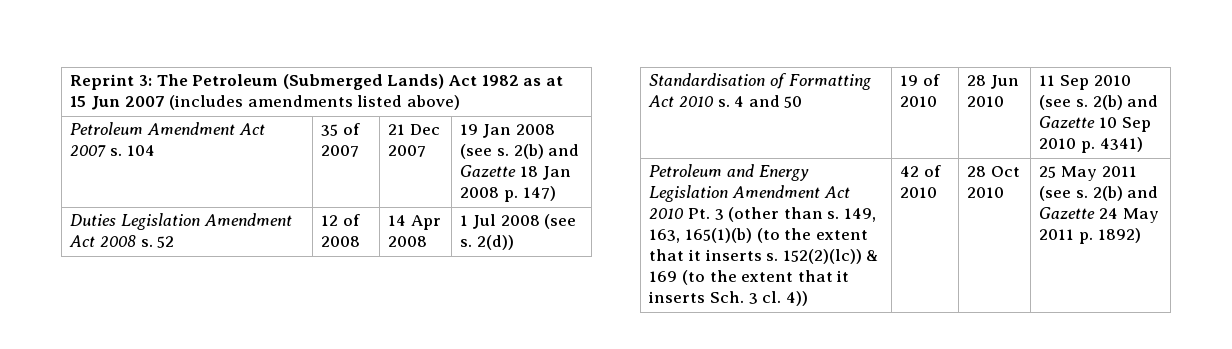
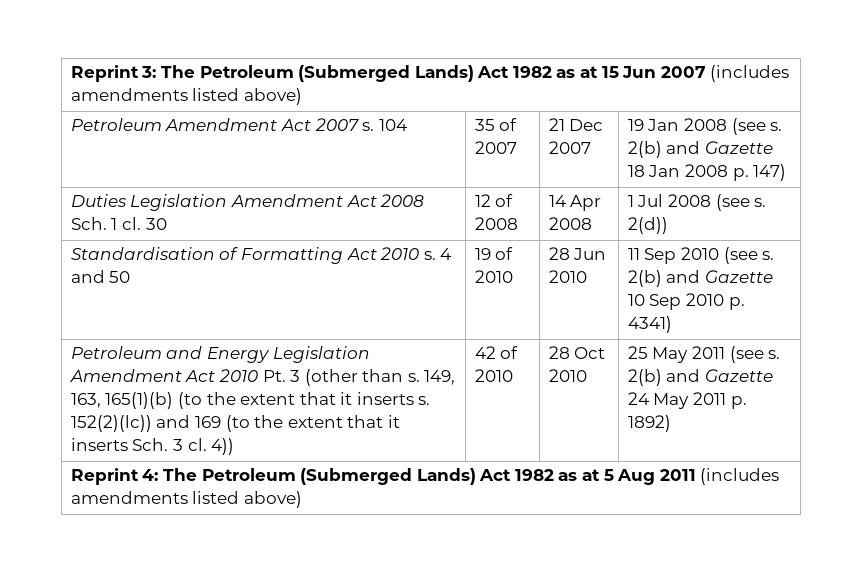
- Duties Legislation Amendment Act 2008 s. 52 | 12 of 2008 | 14 Apr 2008 | 1 Jul 2008 (see s. 2(d))
+ Duties Legislation Amendment Act 2008 Sch. 1 cl. 30 | 12 of 2008 | 14 Apr 2008 | 1 Jul 2008 (see s. 2(d))
- 152(2)(lc)) & 169 (to the extent that it inserts Sch. 3 cl.
+ 152(2)(lc)) and 169 (to the extent that it inserts Sch. 3 cl.
+ Reprint 4: The Petroleum (Submerged Lands) Act 1982 as at 5 Aug 2011 (includes amendments listed above)

